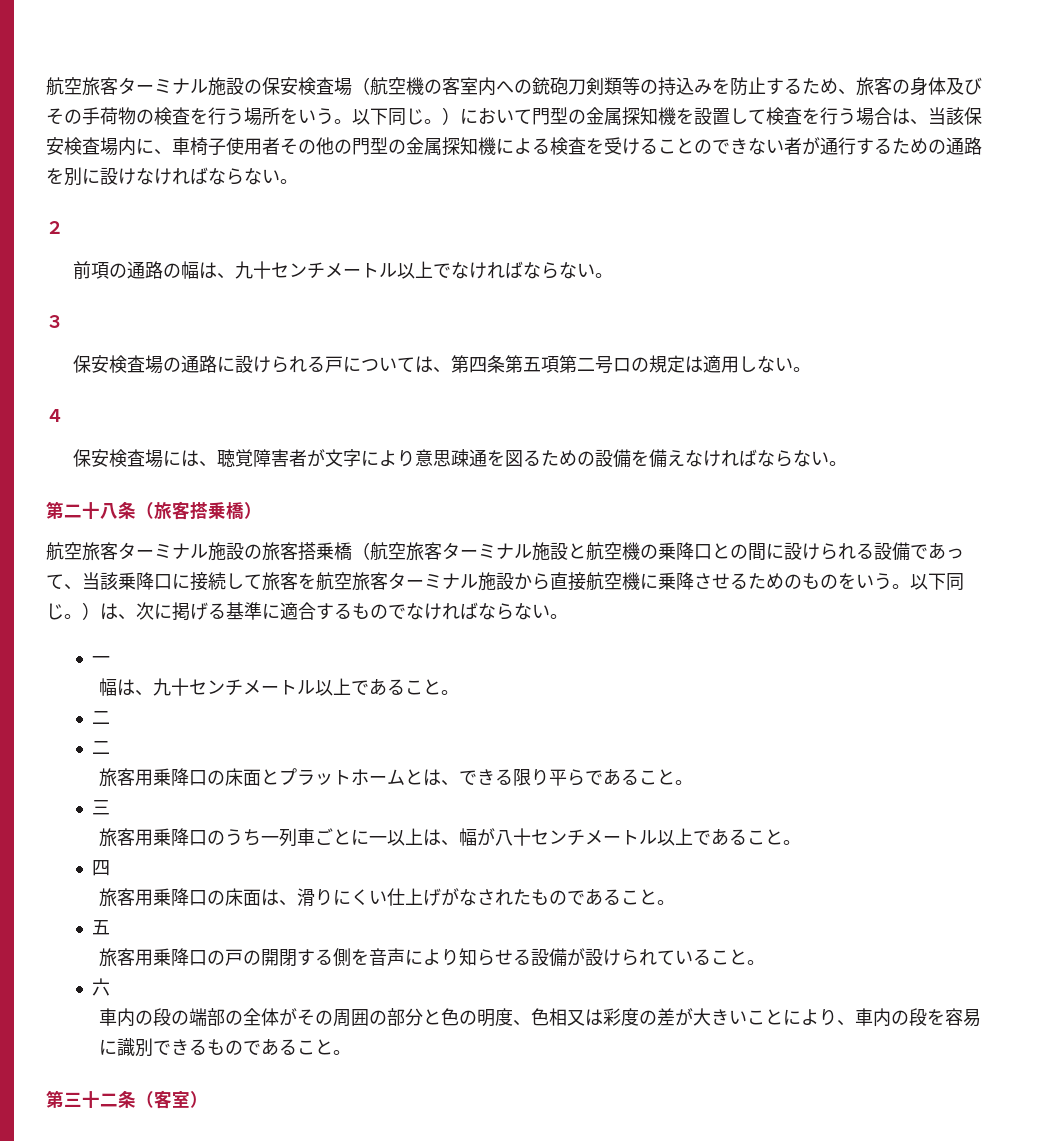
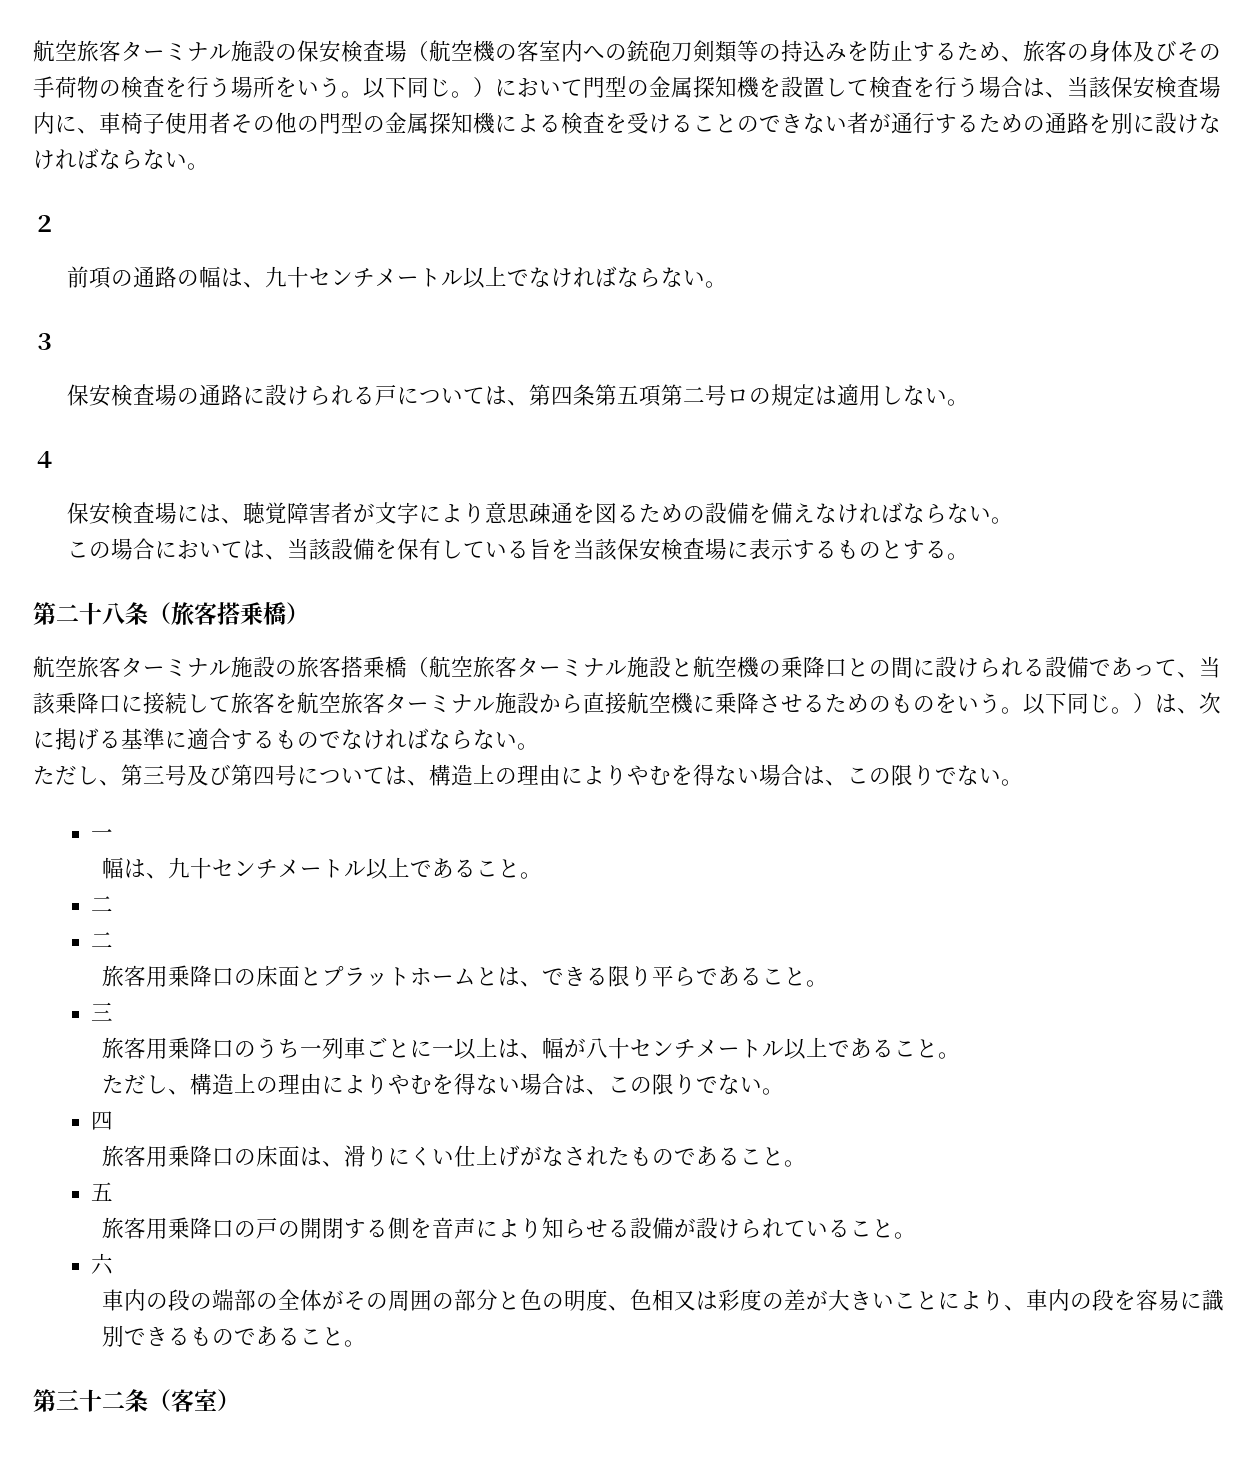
+ この場合においては、当該設備を保有している旨を当該保安検査場に表示するものとする。
+ ただし、第三号及び第四号については、構造上の理由によりやむを得ない場合は、この限りでない。
+ ただし、構造上の理由によりやむを得ない場合は、この限りでない。

